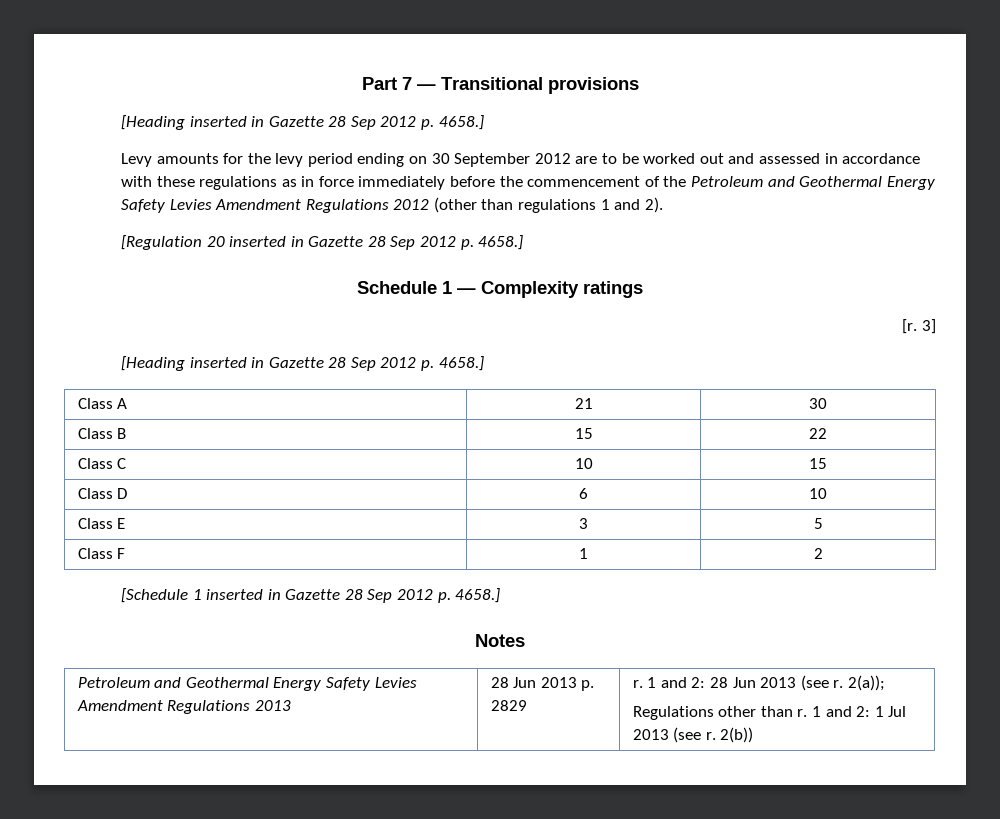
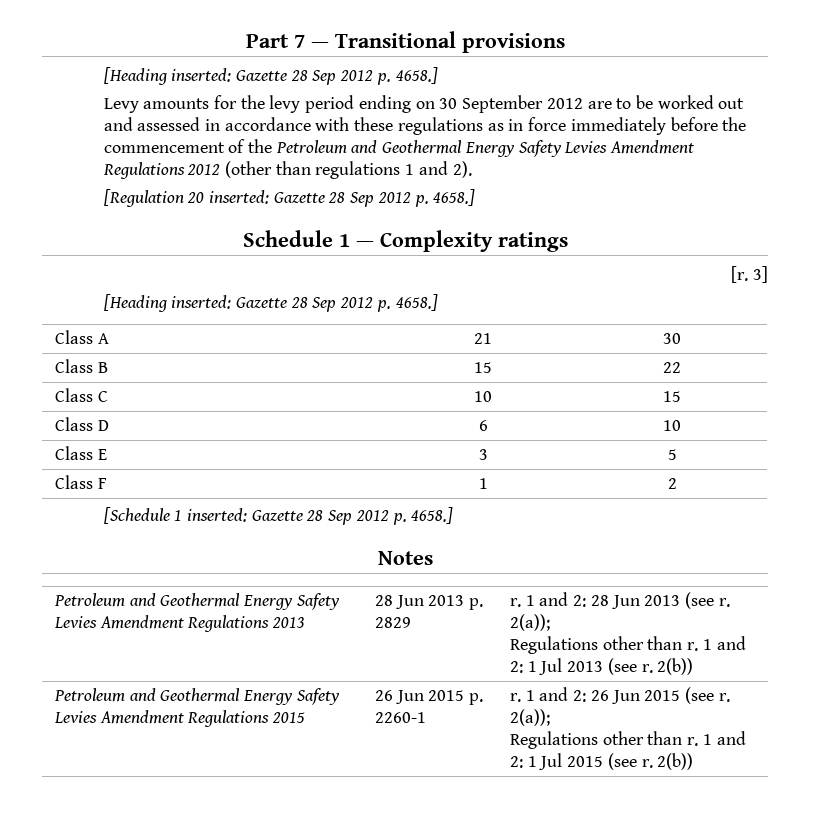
  Part 7 — Transitional provisions
- [Heading inserted in Gazette 28 Sep 2012 p. 4658.]
+ [Heading inserted: Gazette 28 Sep 2012 p. 4658.]
- [Regulation 20 inserted in Gazette 28 Sep 2012 p. 4658.]
+ [Regulation 20 inserted: Gazette 28 Sep 2012 p. 4658.]
  3]
- [Heading inserted in Gazette 28 Sep 2012 p. 4658.]
+ [Heading inserted: Gazette 28 Sep 2012 p. 4658.]
- [Schedule 1 inserted in Gazette 28 Sep 2012 p. 4658.]
+ [Schedule 1 inserted: Gazette 28 Sep 2012 p. 4658.]
+ Petroleum and Geothermal Energy Safety Levies Amendment Regulations 2015 | 26 Jun 2015 p. 2260-1 | r. 1 and 2: 26 Jun 2015 (see r. 2(a));
+ Regulations other than r. 1 and 2: 1 Jul 2015 (see r. 2(b))

